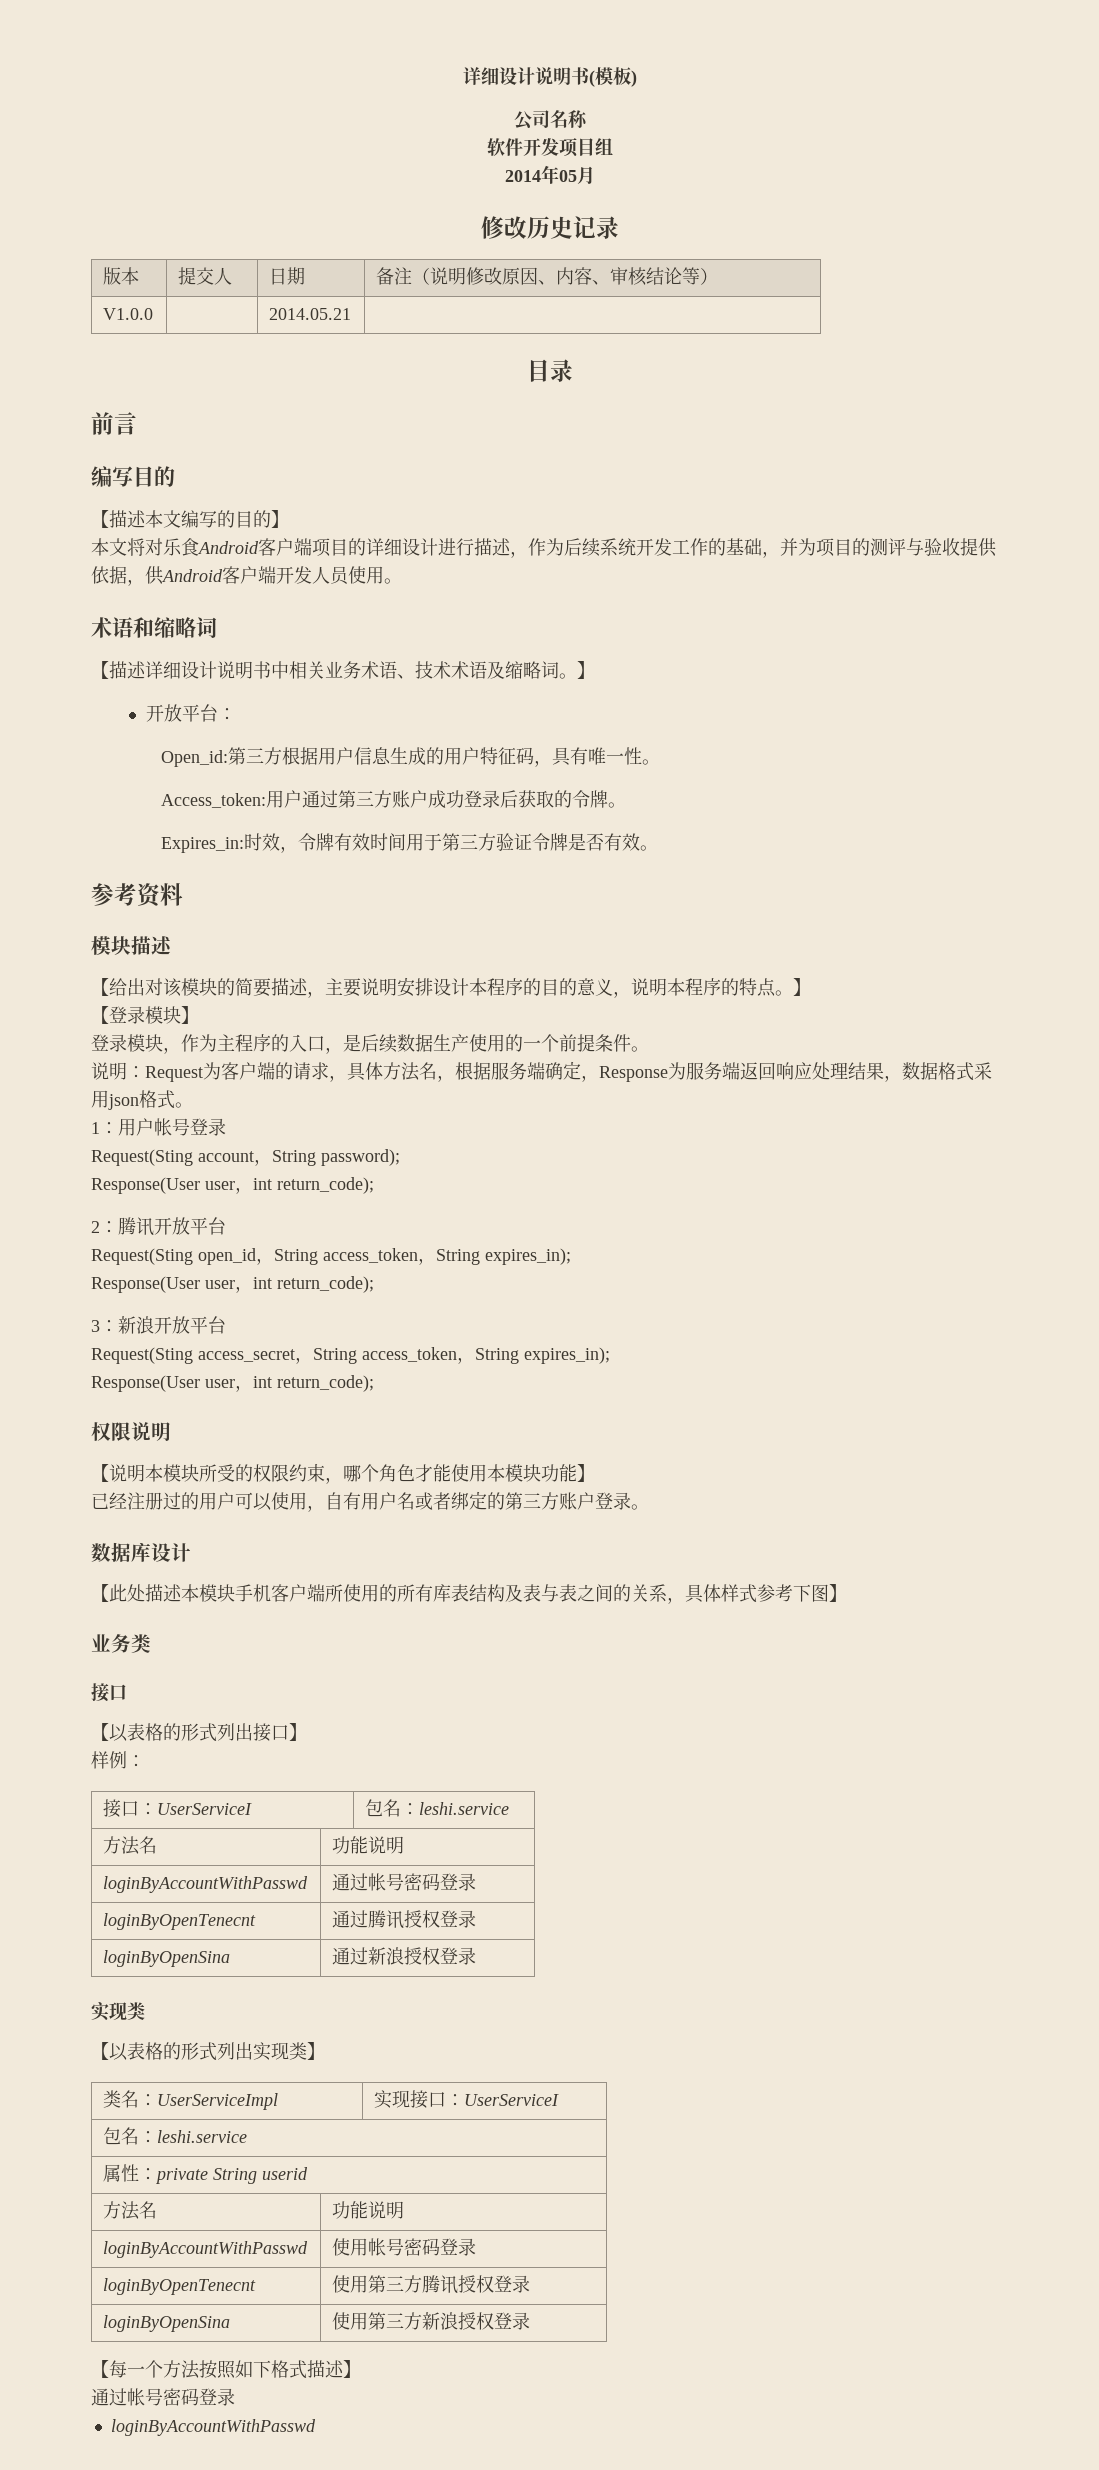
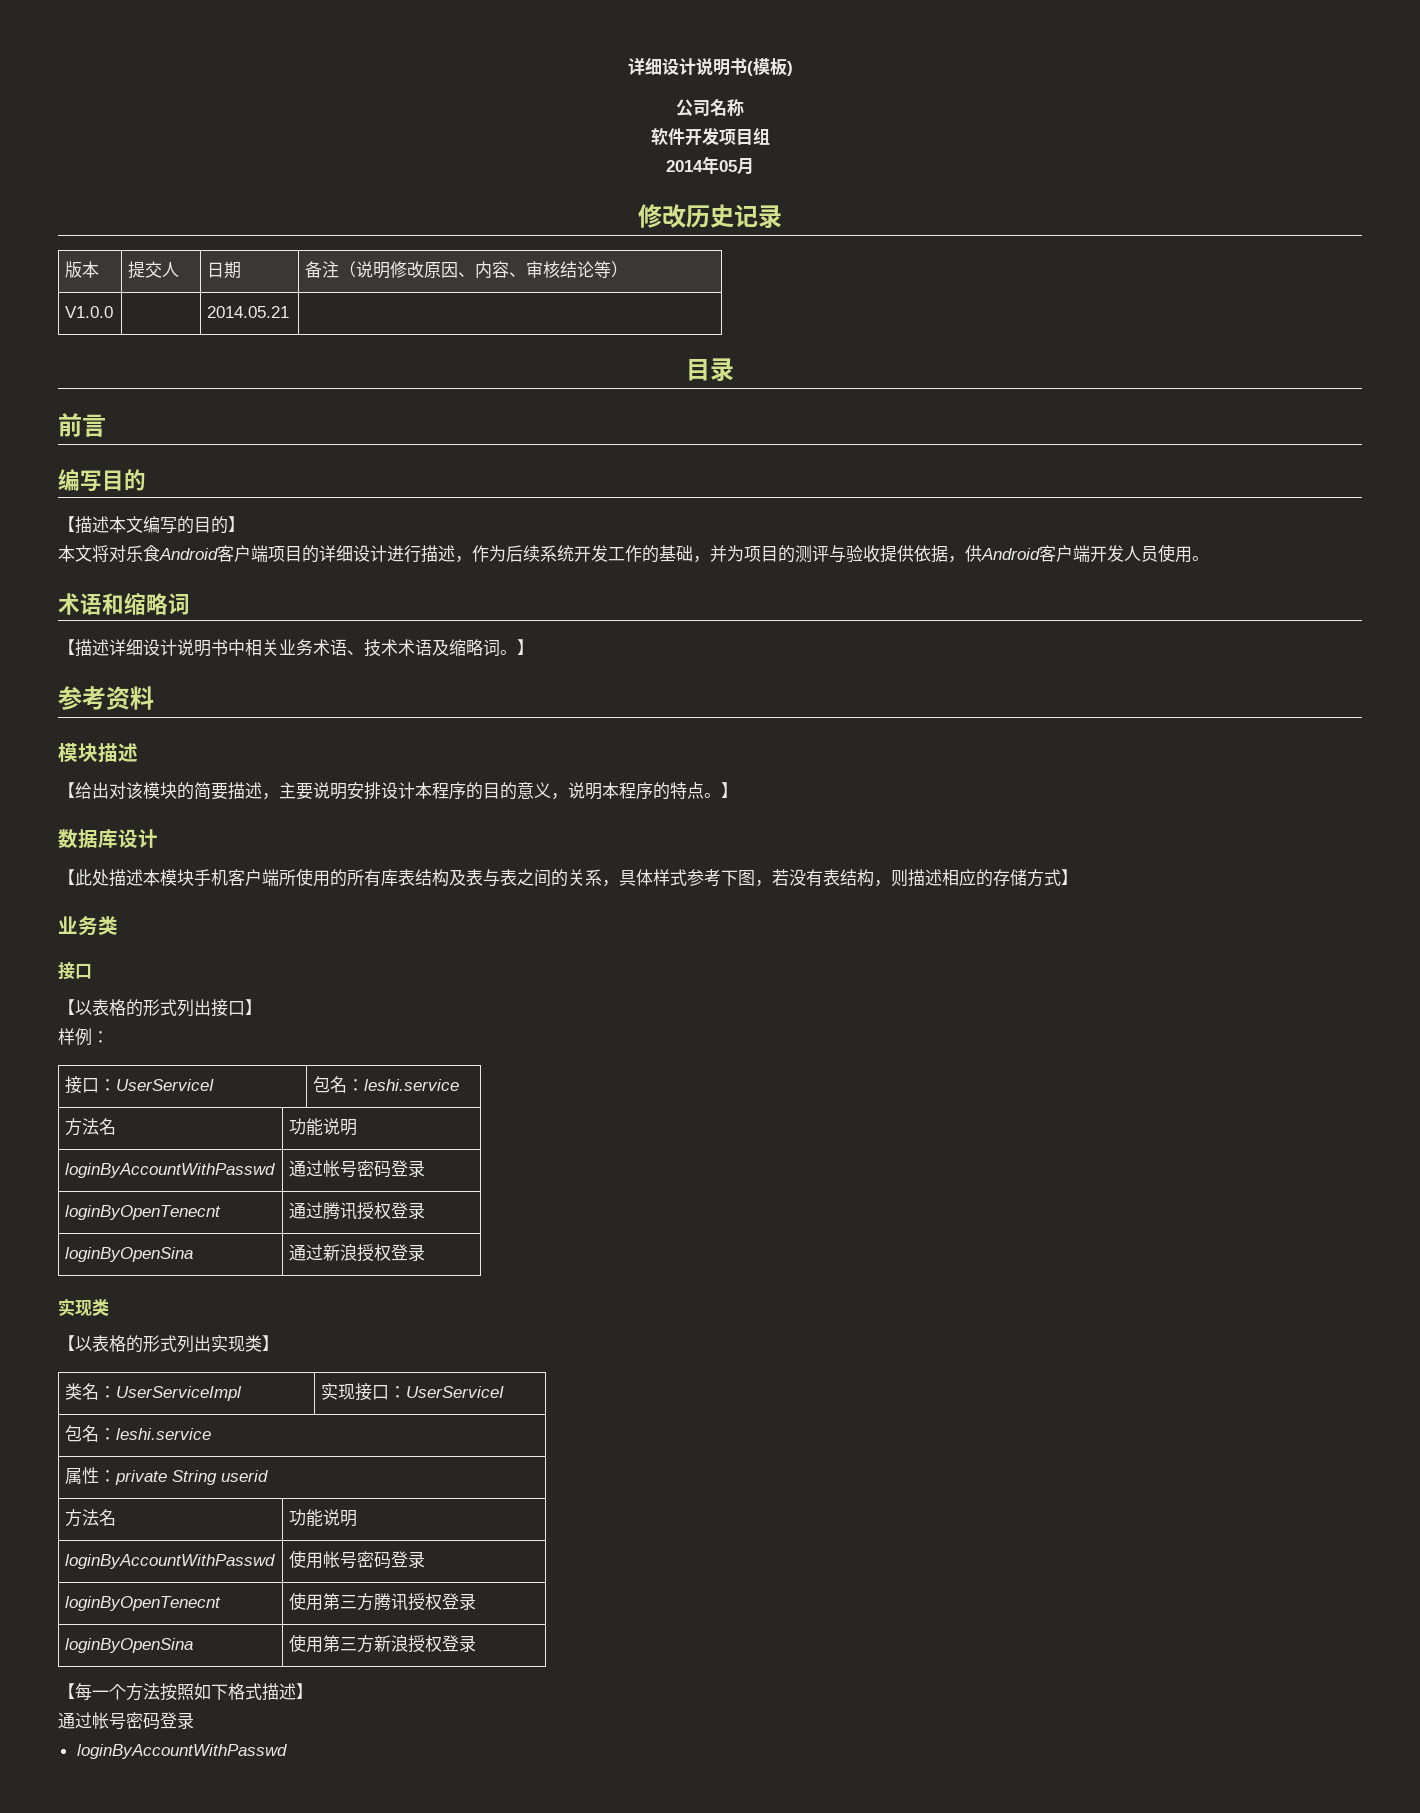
- 开放平台：
- Open_id:第三方根据用户信息生成的用户特征码，具有唯一性。
- Access_token:用户通过第三方账户成功登录后获取的令牌。
- Expires_in:时效，令牌有效时间用于第三方验证令牌是否有效。
- 【登录模块】
- 登录模块，作为主程序的入口，是后续数据生产使用的一个前提条件。
- 说明：Request为客户端的请求，具体方法名，根据服务端确定，Response为服务端返回响应处理结果，数据格式采用json格式。
- 1：用户帐号登录
- Request(Sting account，String password);
- Response(User user，int return_code);
- 2：腾讯开放平台
- Request(Sting open_id，String access_token，String expires_in);
- Response(User user，int return_code);
- 3：新浪开放平台
- Request(Sting access_secret，String access_token，String expires_in);
- Response(User user，int return_code);
- 权限说明
- 【说明本模块所受的权限约束，哪个角色才能使用本模块功能】
- 已经注册过的用户可以使用，自有用户名或者绑定的第三方账户登录。
- 【此处描述本模块手机客户端所使用的所有库表结构及表与表之间的关系，具体样式参考下图】
+ 【此处描述本模块手机客户端所使用的所有库表结构及表与表之间的关系，具体样式参考下图，若没有表结构，则描述相应的存储方式】

